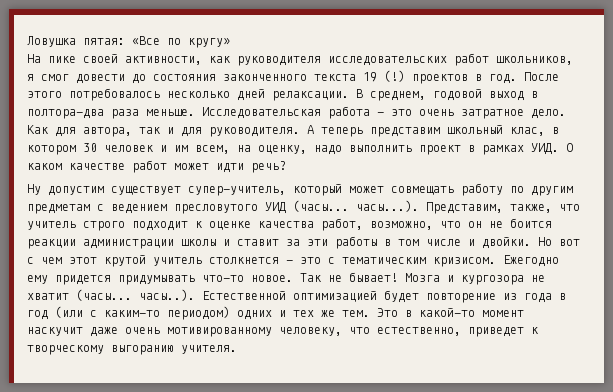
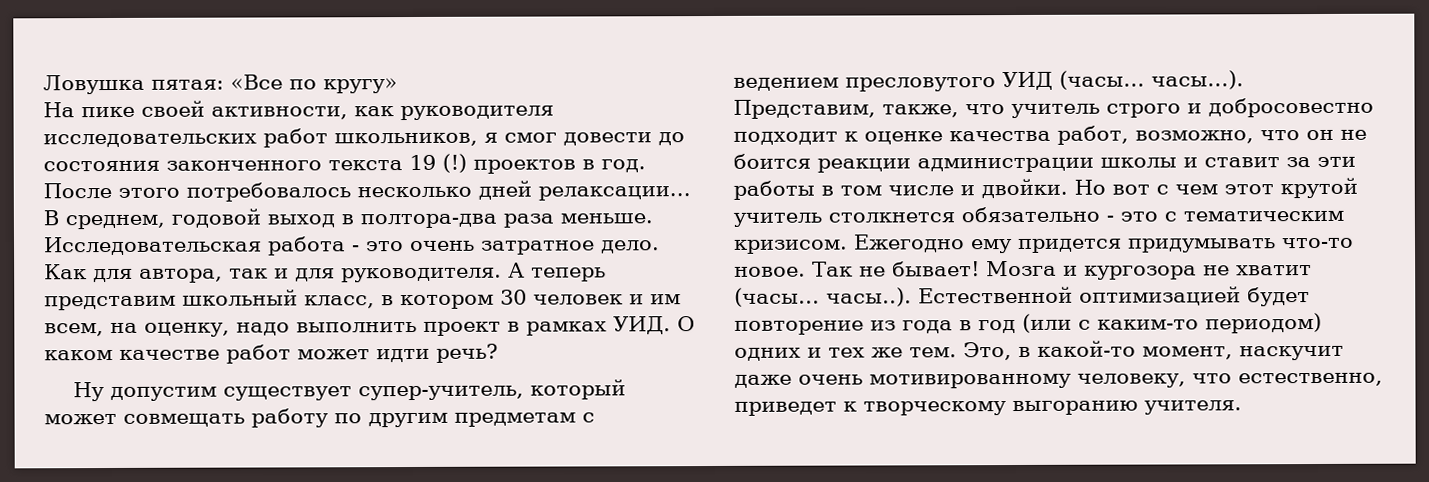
- После этого потребовалось несколько дней релаксации.
+ После этого потребовалось несколько дней релаксации...
- А теперь представим школьный клас, в котором 30 человек и им всем, на оценку, надо выполнить проект в рамках УИД. О каком качестве работ может идти речь?
+ А теперь представим школьный класс, в котором 30 человек и им всем, на оценку, надо выполнить проект в рамках УИД. О каком качестве работ может идти речь?
- Ну допустим существует супер-учитель, который может совмещать работу по другим предметам с ведением пресловутого УИД (часы... часы...). Представим, также, что учитель строго подходит к оценке качества работ, возможно, что он не боится реакции администрации школы и ставит за эти работы в том числе и двойки.
+ Ну допустим существует супер-учитель, который может совмещать работу по другим предметам с ведением пресловутого УИД (часы... часы...). Представим, также, что учитель строго и добросовестно подходит к оценке качества работ, возможно, что он не боится реакции администрации школы и ставит за эти работы в том числе и двойки.
- Но вот с чем этот крутой учитель столкнется - это с тематическим кризисом.
+ Но вот с чем этот крутой учитель столкнется обязательно - это с тематическим кризисом.
- Это в какой-то момент наскучит даже очень мотивированному человеку, что естественно, приведет к творческому выгоранию учителя.
+ Это, в какой-то момент, наскучит даже очень мотивированному человеку, что естественно, приведет к творческому выгоранию учителя.

